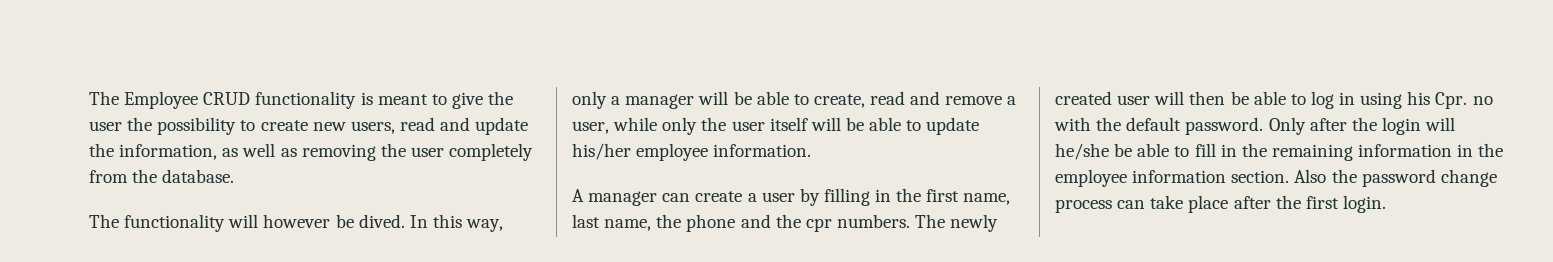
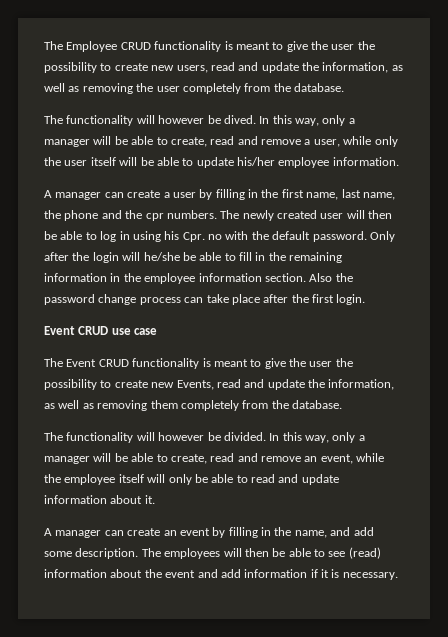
+ Event CRUD use case
+ The Event CRUD functionality is meant to give the user the possibility to create new Events, read and update the information, as well as removing them completely from the database.
+ The functionality will however be divided. In this way, only a manager will be able to create, read and remove an event, while the employee itself will only be able to read and update information about it.
+ A manager can create an event by filling in the name, and add some description. The employees will then be able to see (read) information about the event and add information if it is necessary.

